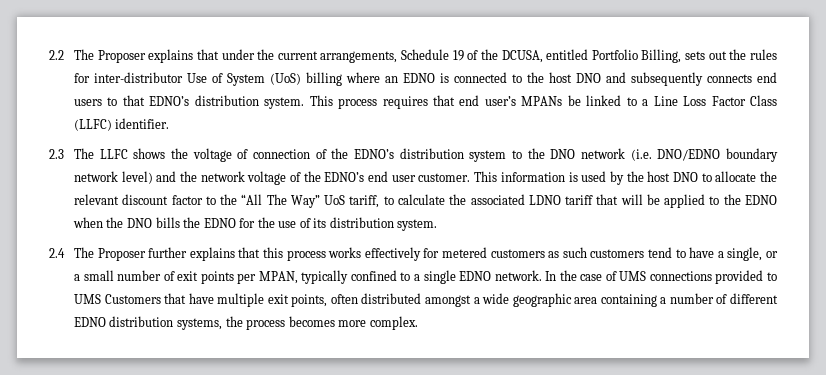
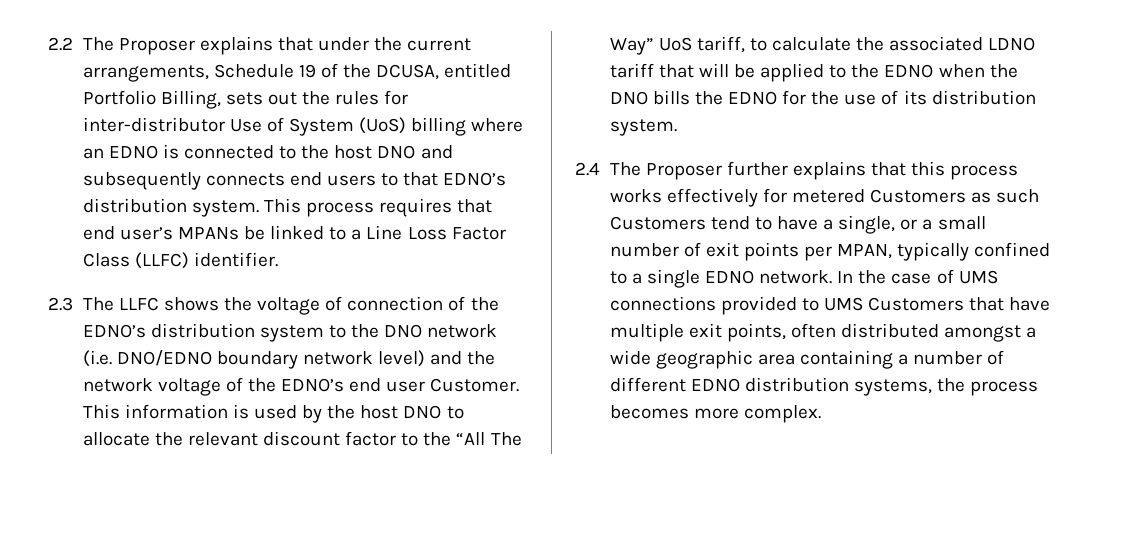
- 2.3 The LLFC shows the voltage of connection of the EDNO’s distribution system to the DNO network (i.e. DNO/EDNO boundary network level) and the network voltage of the EDNO’s end user customer.
+ 2.3 The LLFC shows the voltage of connection of the EDNO’s distribution system to the DNO network (i.e. DNO/EDNO boundary network level) and the network voltage of the EDNO’s end user Customer.
- 2.4 The Proposer further explains that this process works effectively for metered customers as such customers tend to have a single, or a small number of exit points per MPAN, typically confined to a single EDNO network.
+ 2.4 The Proposer further explains that this process works effectively for metered Customers as such Customers tend to have a single, or a small number of exit points per MPAN, typically confined to a single EDNO network.

